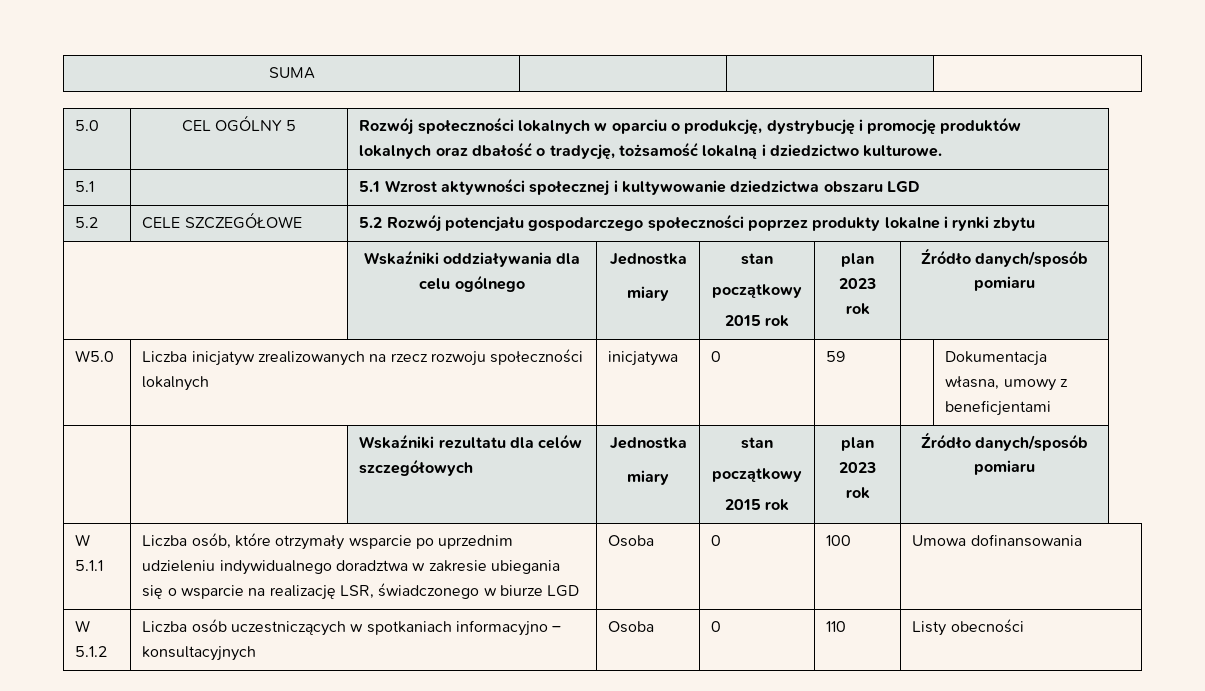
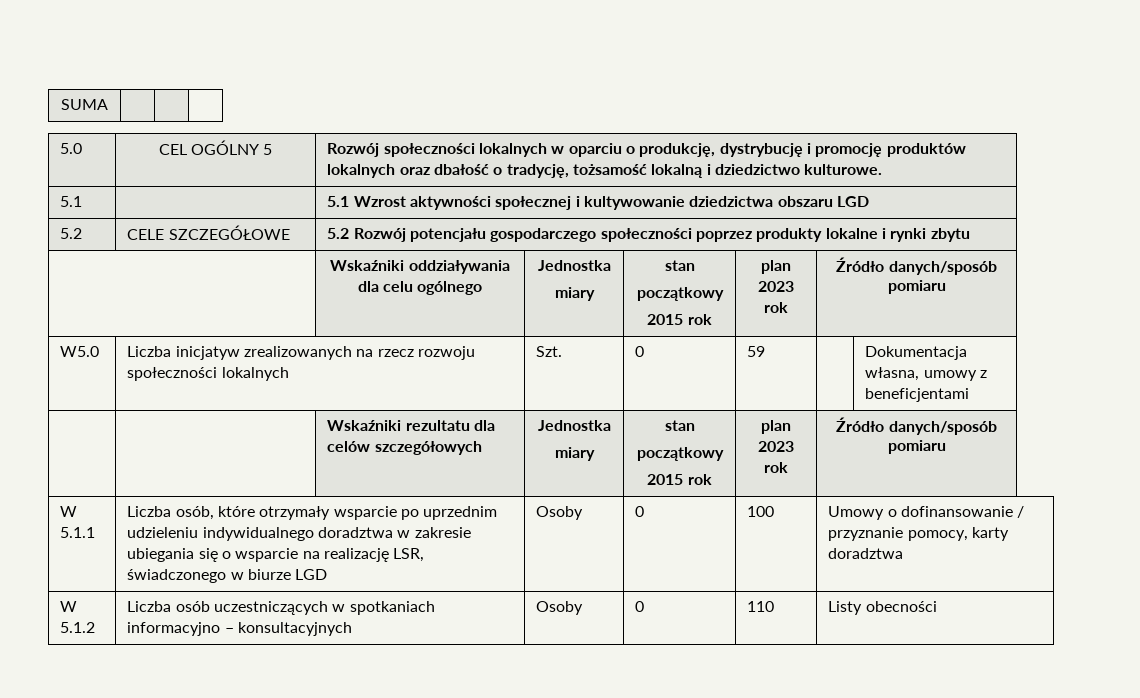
- W5.0 | Liczba inicjatyw zrealizowanych na rzecz rozwoju społeczności lokalnych | inicjatywa | 0 | 59 | | Dokumentacja własna, umowy z beneficjentami
+ W5.0 | Liczba inicjatyw zrealizowanych na rzecz rozwoju społeczności lokalnych | Szt. | 0 | 59 | | Dokumentacja własna, umowy z beneficjentami
- W 5.1.1 | Liczba osób, które otrzymały wsparcie po uprzednim udzieleniu indywidualnego doradztwa w zakresie ubiegania się o wsparcie na realizację LSR, świadczonego w biurze LGD | Osoba | 0 | 100 | Umowa dofinansowania
+ W 5.1.1 | Liczba osób, które otrzymały wsparcie po uprzednim udzieleniu indywidualnego doradztwa w zakresie ubiegania się o wsparcie na realizację LSR, świadczonego w biurze LGD | Osoby | 0 | 100 | Umowy o dofinansowanie / przyznanie pomocy, karty doradztwa
- W 5.1.2 | Liczba osób uczestniczących w spotkaniach informacyjno – konsultacyjnych | Osoba | 0 | 110 | Listy obecności
+ W 5.1.2 | Liczba osób uczestniczących w spotkaniach informacyjno – konsultacyjnych | Osoby | 0 | 110 | Listy obecności

